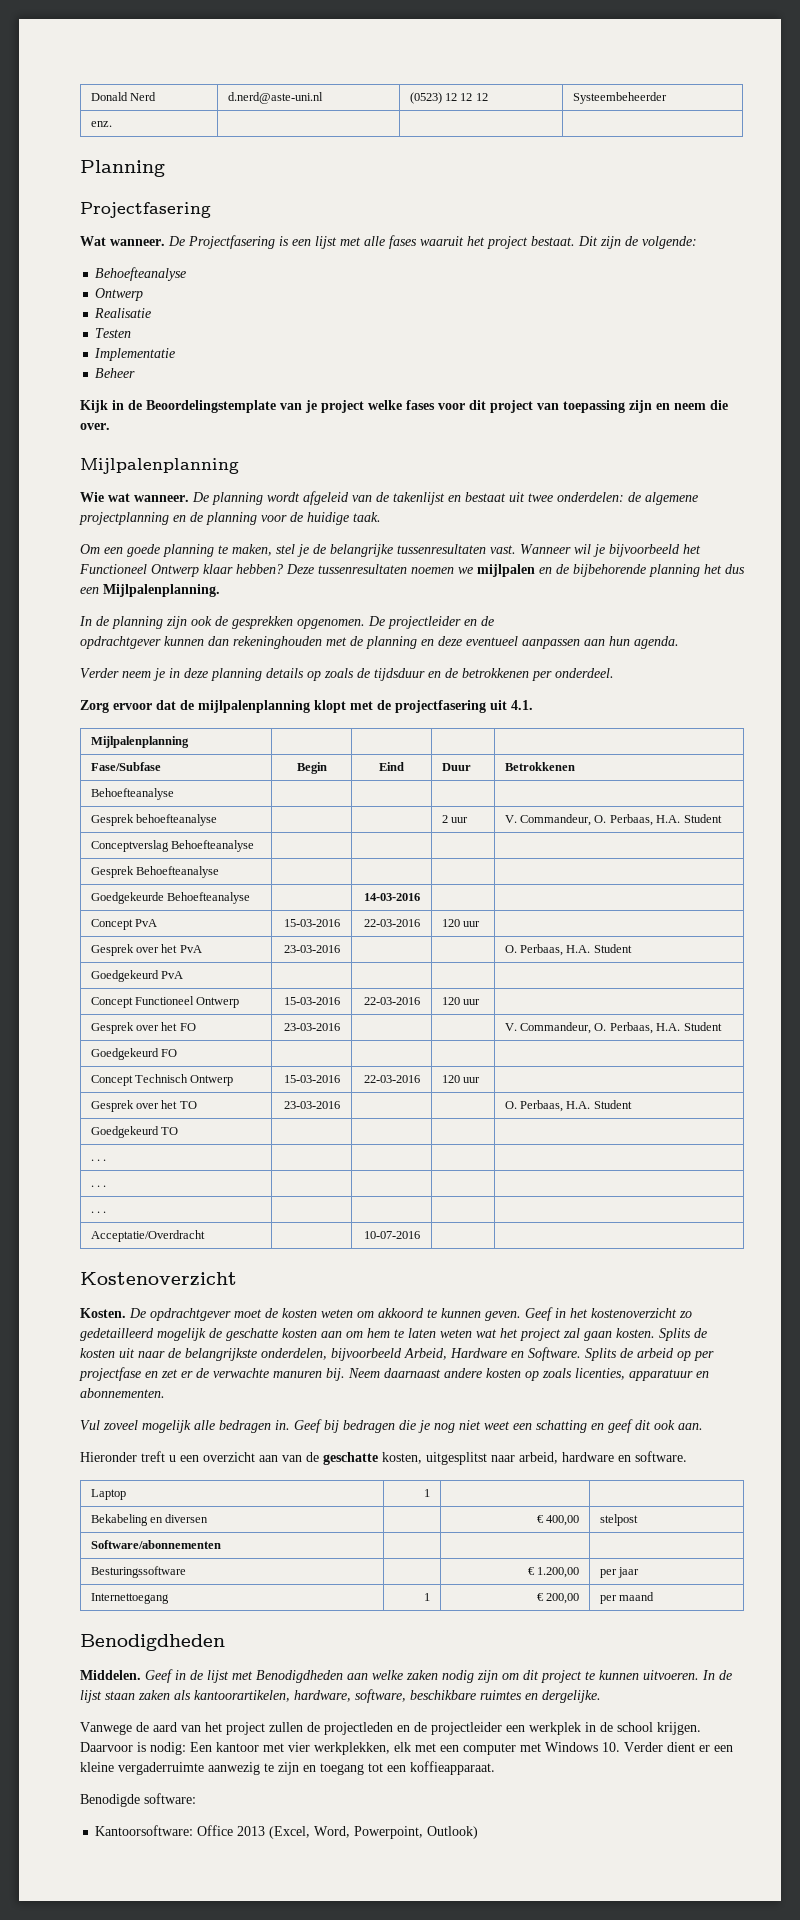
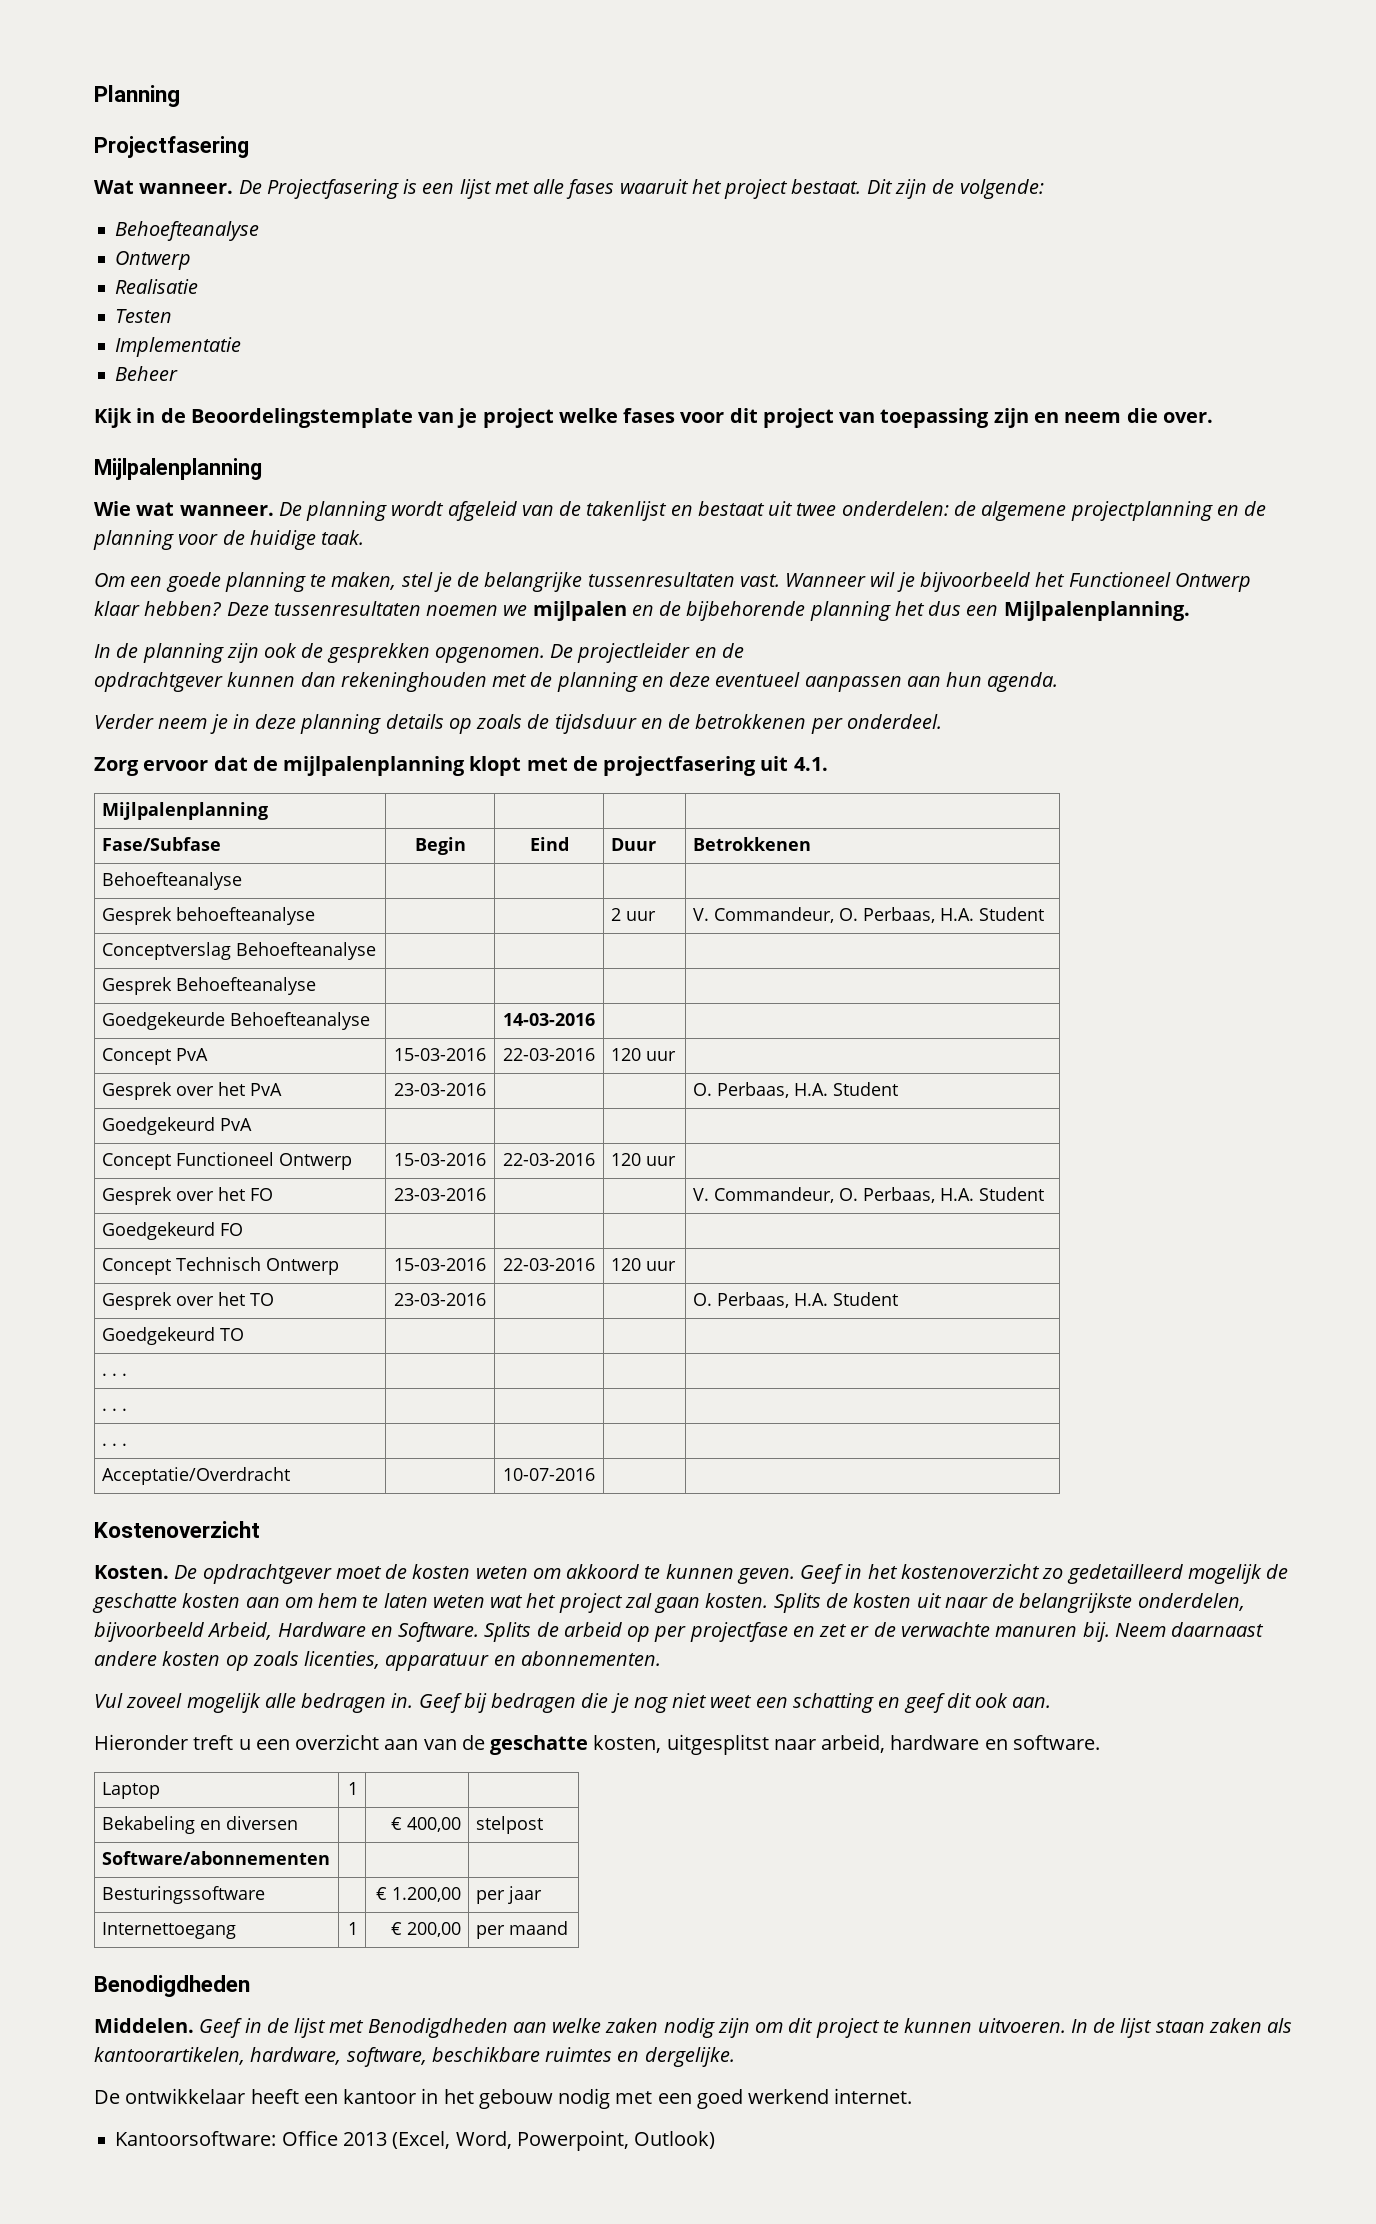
- Donald Nerd | d.nerd@aste-uni.nl | (0523) 12 12 12 | Systeembeheerder
- enz. | | |
- Vanwege de aard van het project zullen de projectleden en de projectleider een werkplek in de school krijgen. Daarvoor is nodig: Een kantoor met vier werkplekken, elk met een computer met Windows 10. Verder dient er een kleine vergaderruimte aanwezig te zijn en toegang tot een koffieapparaat.
- Benodigde software:
+ De ontwikkelaar heeft een kantoor in het gebouw nodig met een goed werkend internet.

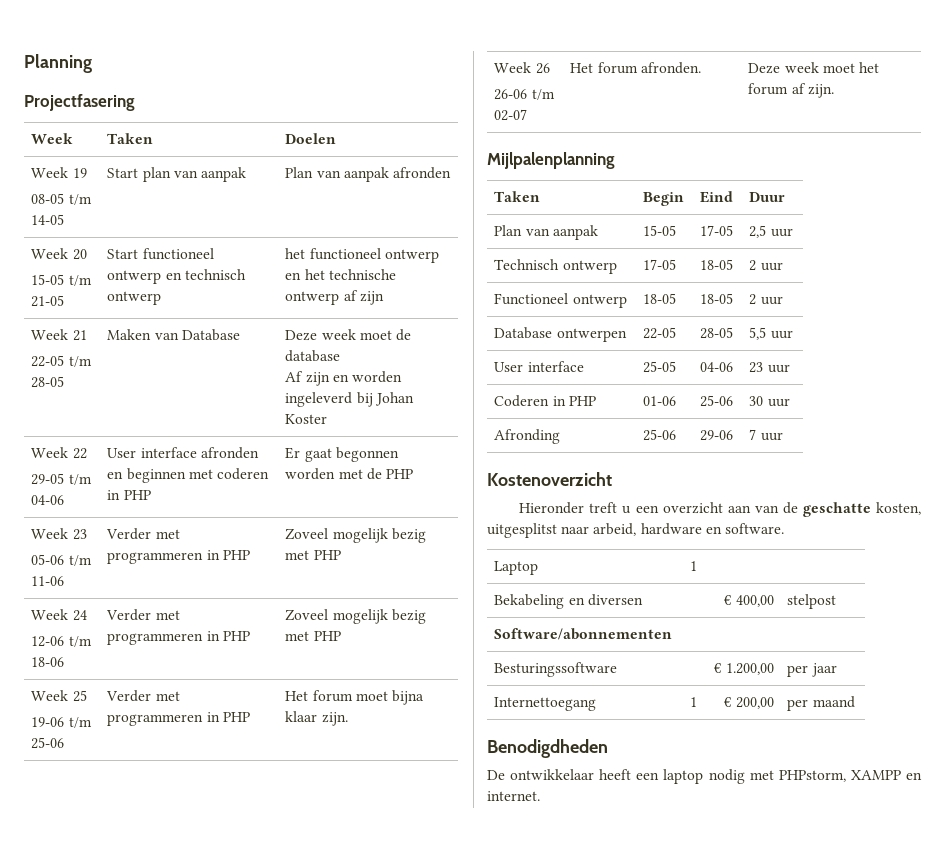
- Wat wanneer. De Projectfasering is een lijst met alle fases waaruit het project bestaat. Dit zijn de volgende:
- Behoefteanalyse
- Ontwerp
- Realisatie
- Testen
- Implementatie
- Beheer
- Kijk in de Beoordelingstemplate van je project welke fases voor dit project van toepassing zijn en neem die over.
+ Week | Taken | Doelen
+ Week 19
+ 08-05 t/m 14-05 | Start plan van aanpak | Plan van aanpak afronden
+ Week 20
+ 15-05 t/m 21-05 | Start functioneel ontwerp en technisch ontwerp | het functioneel ontwerp en het technische ontwerp af zijn
+ Week 21
+ 22-05 t/m 28-05 | Maken van Database | Deze week moet de database
+ Af zijn en worden ingeleverd bij Johan Koster
+ Week 22
+ 29-05 t/m 04-06 | User interface afronden en beginnen met coderen in PHP | Er gaat begonnen worden met de PHP
+ Week 23
+ 05-06 t/m 11-06 | Verder met programmeren in PHP | Zoveel mogelijk bezig met PHP
+ Week 24
+ 12-06 t/m 18-06 | Verder met programmeren in PHP | Zoveel mogelijk bezig met PHP
+ Week 25
+ 19-06 t/m 25-06 | Verder met programmeren in PHP | Het forum moet bijna klaar zijn.
+ Week 26
+ 26-06 t/m 02-07 | Het forum afronden. | Deze week moet het forum af zijn.
  Mijlpalenplanning
- Wie wat wanneer. De planning wordt afgeleid van de takenlijst en bestaat uit twee onderdelen: de algemene projectplanning en de planning voor de huidige taak.
- Om een goede planning te maken, stel je de belangrijke tussenresultaten vast. Wanneer wil je bijvoorbeeld het Functioneel Ontwerp klaar hebben? Deze tussenresultaten noemen we mijlpalen en de bijbehorende planning het dus een Mijlpalenplanning.
- In de planning zijn ook de gesprekken opgenomen. De projectleider en de
- opdrachtgever kunnen dan rekeninghouden met de planning en deze eventueel aanpassen aan hun agenda.
- Verder neem je in deze planning details op zoals de tijdsduur en de betrokkenen per onderdeel.
- Zorg ervoor dat de mijlpalenplanning klopt met de projectfasering uit 4.1.
- Mijlpalenplanning | | | |
- Fase/Subfase | Begin | Eind | Duur | Betrokkenen
- Behoefteanalyse | | | |
- Gesprek behoefteanalyse | | | 2 uur | V. Commandeur, O. Perbaas, H.A. Student
- Conceptverslag Behoefteanalyse | | | |
- Gesprek Behoefteanalyse | | | |
- Goedgekeurde Behoefteanalyse | | 14-03-2016 | |
- Concept PvA | 15-03-2016 | 22-03-2016 | 120 uur |
- Gesprek over het PvA | 23-03-2016 | | | O. Perbaas, H.A. Student
- Goedgekeurd PvA | | | |
- Concept Functioneel Ontwerp | 15-03-2016 | 22-03-2016 | 120 uur |
- Gesprek over het FO | 23-03-2016 | | | V. Commandeur, O. Perbaas, H.A. Student
- Goedgekeurd FO | | | |
- Concept Technisch Ontwerp | 15-03-2016 | 22-03-2016 | 120 uur |
- Gesprek over het TO | 23-03-2016 | | | O. Perbaas, H.A. Student
- Goedgekeurd TO | | | |
- . . . | | | |
- . . . | | | |
- . . . | | | |
- Acceptatie/Overdracht | | 10-07-2016 | |
+ Taken | Begin | Eind | Duur
+ Plan van aanpak | 15-05 | 17-05 | 2,5 uur
+ Technisch ontwerp | 17-05 | 18-05 | 2 uur
+ Functioneel ontwerp | 18-05 | 18-05 | 2 uur
+ Database ontwerpen | 22-05 | 28-05 | 5,5 uur
+ User interface | 25-05 | 04-06 | 23 uur
+ Coderen in PHP | 01-06 | 25-06 | 30 uur
+ Afronding | 25-06 | 29-06 | 7 uur
  Kostenoverzicht
- Kosten. De opdrachtgever moet de kosten weten om akkoord te kunnen geven. Geef in het kostenoverzicht zo gedetailleerd mogelijk de geschatte kosten aan om hem te laten weten wat het project zal gaan kosten. Splits de kosten uit naar de belangrijkste onderdelen, bijvoorbeeld Arbeid, Hardware en Software. Splits de arbeid op per projectfase en zet er de verwachte manuren bij. Neem daarnaast andere kosten op zoals licenties, apparatuur en abonnementen.
- Vul zoveel mogelijk alle bedragen in. Geef bij bedragen die je nog niet weet een schatting en geef dit ook aan.
- Middelen. Geef in de lijst met Benodigdheden aan welke zaken nodig zijn om dit project te kunnen uitvoeren. In de lijst staan zaken als kantoorartikelen, hardware, software, beschikbare ruimtes en dergelijke.
- De ontwikkelaar heeft een kantoor in het gebouw nodig met een goed werkend internet.
- Kantoorsoftware: Office 2013 (Excel, Word, Powerpoint, Outlook)
+ De ontwikkelaar heeft een laptop nodig met PHPstorm, XAMPP en internet.

